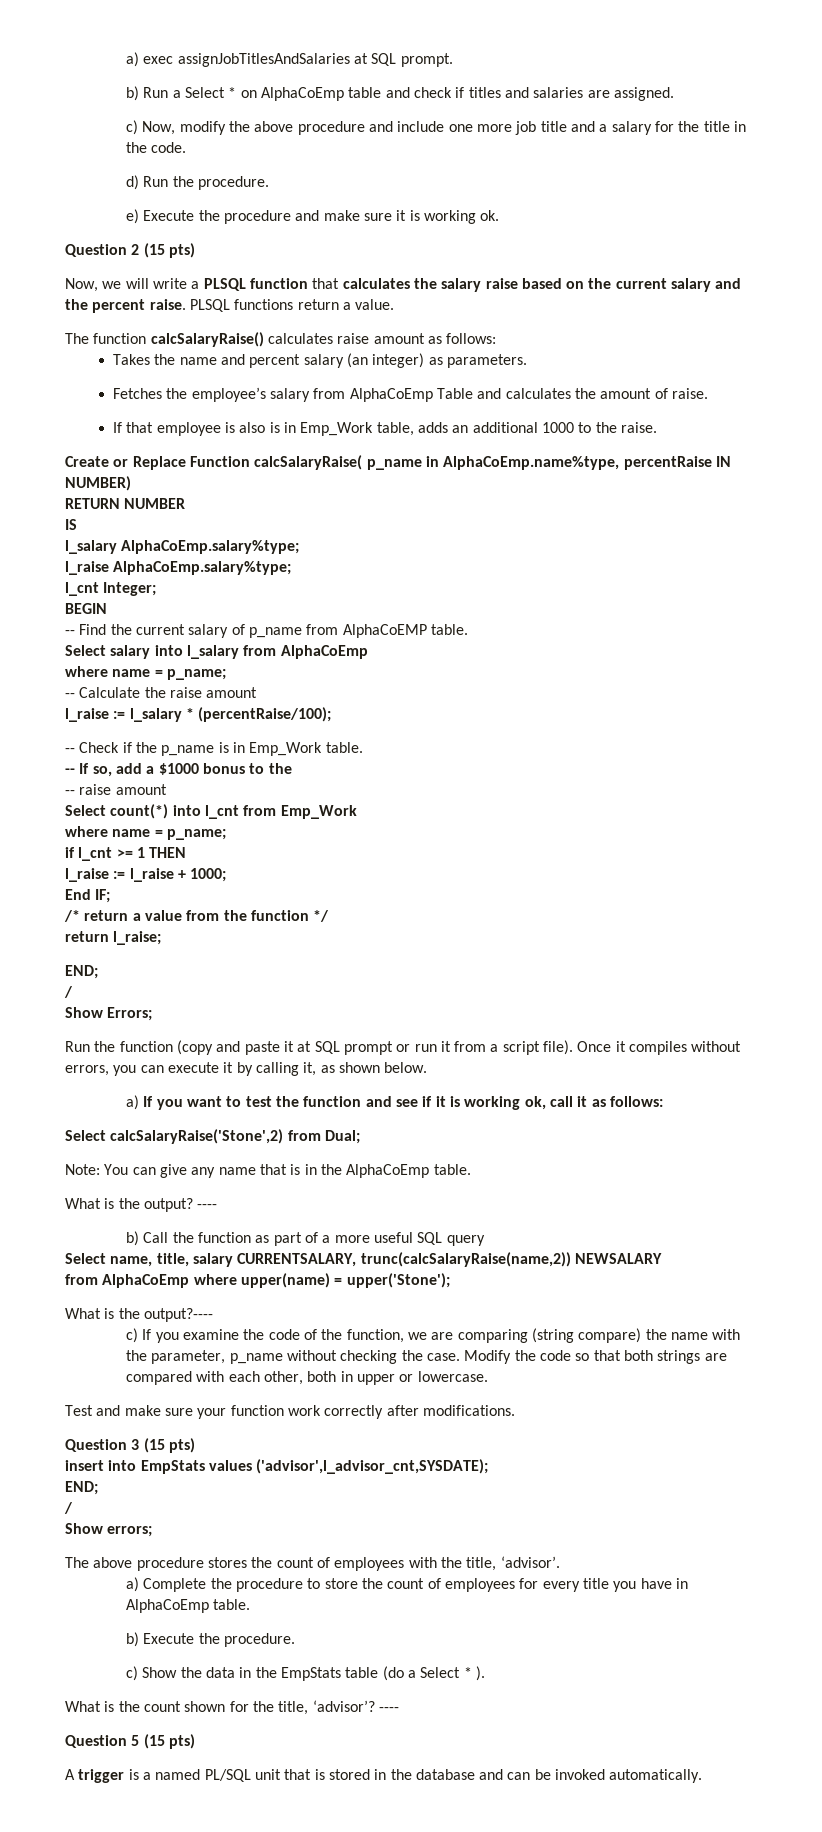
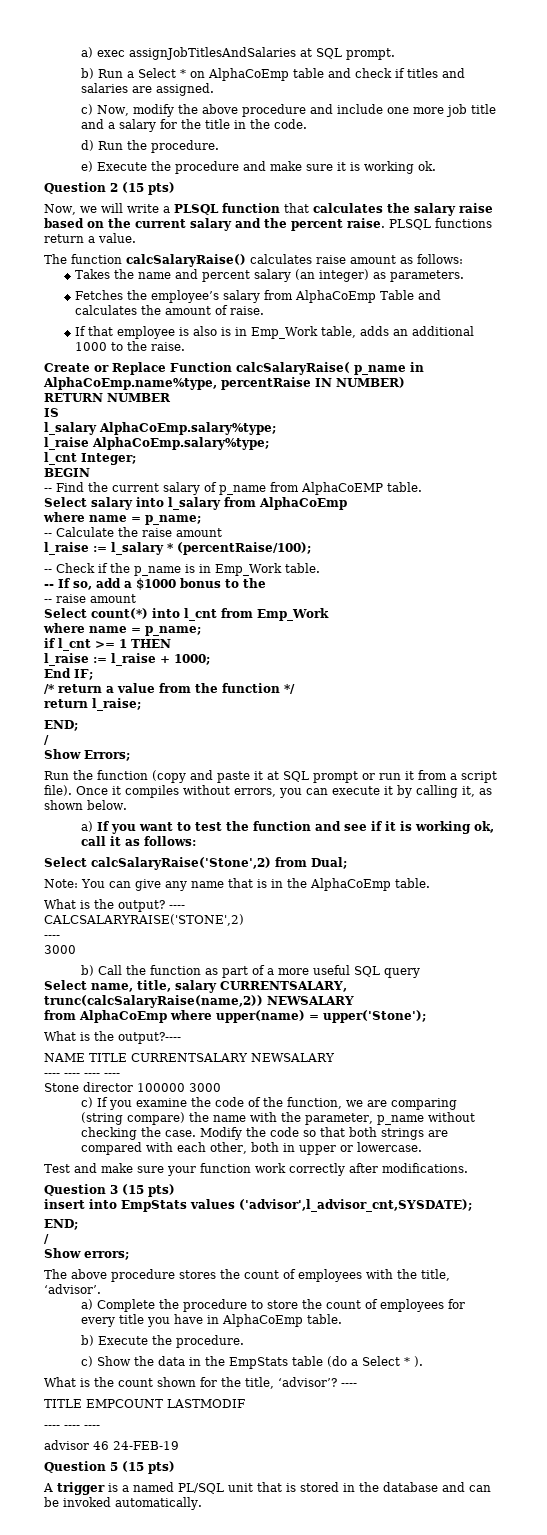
+ CALCSALARYRAISE('STONE',2)
+ ----
+ 3000
+ NAME TITLE CURRENTSALARY NEWSALARY
+ ---- ---- ---- ----
+ Stone director 100000 3000
+ TITLE EMPCOUNT LASTMODIF
+ ---- ---- ----
+ advisor 46 24-FEB-19

